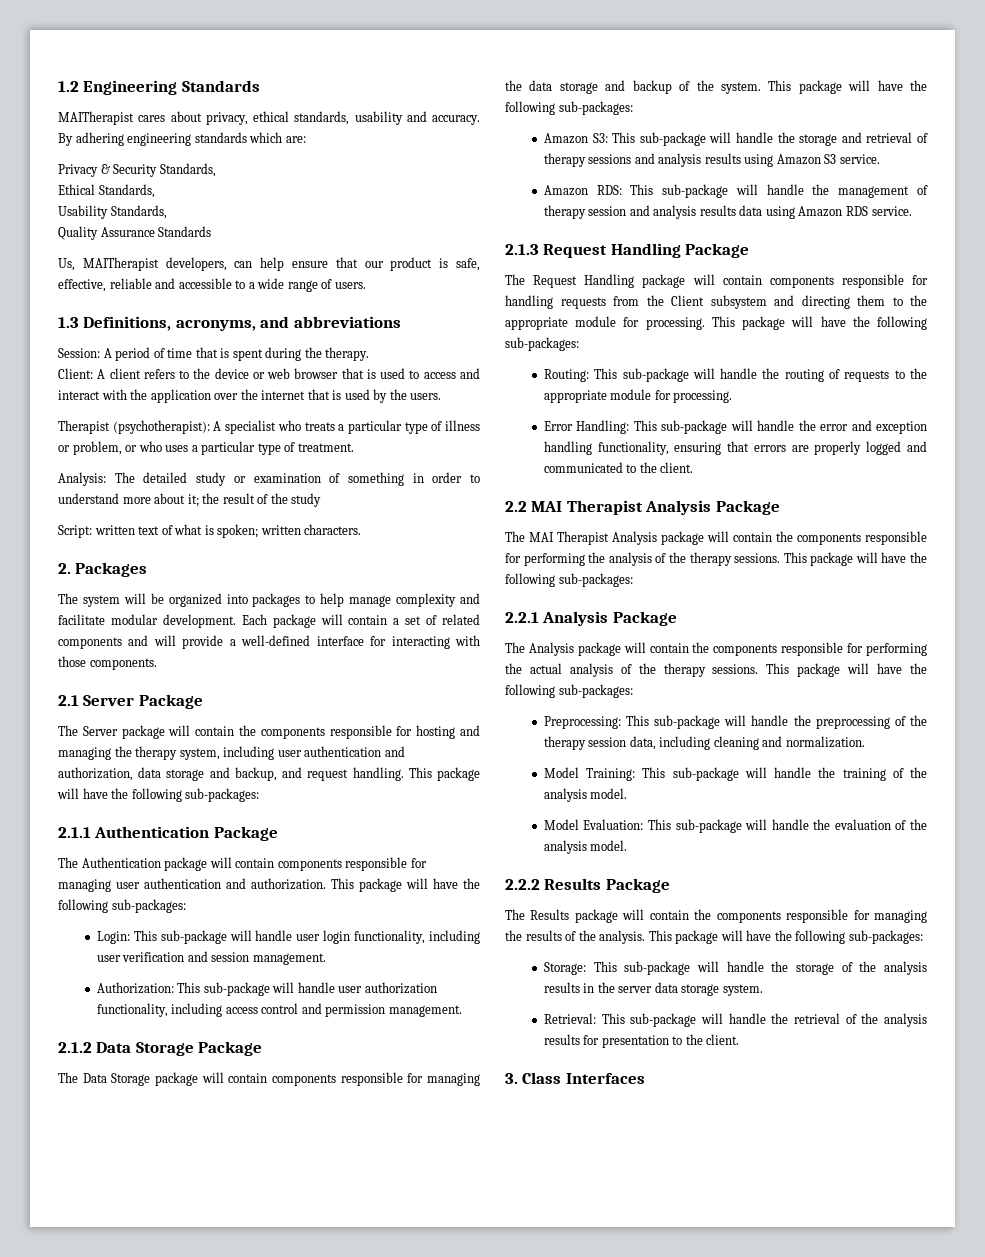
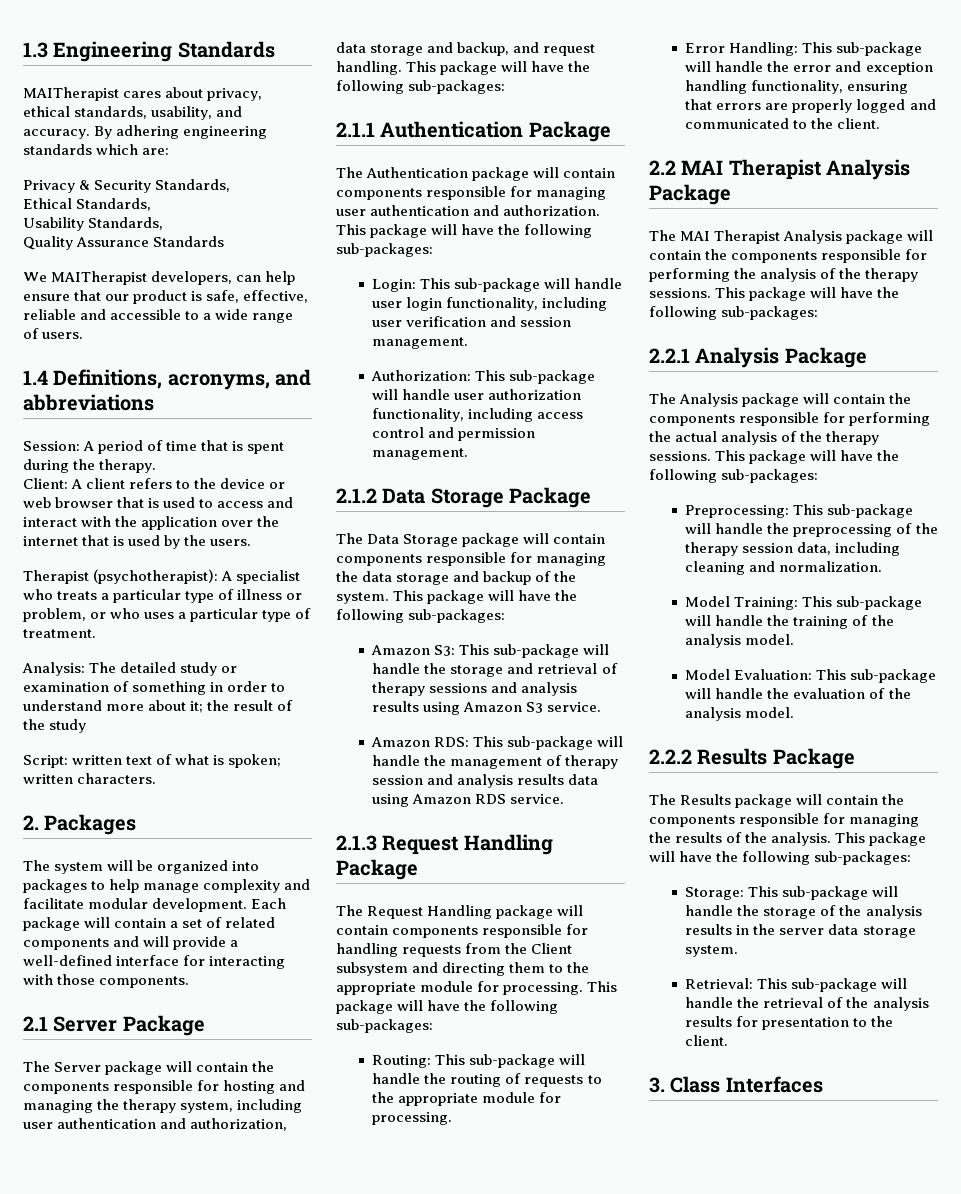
- 1.2 Engineering Standards
+ 1.3 Engineering Standards
- MAITherapist cares about privacy, ethical standards, usability and accuracy.
+ MAITherapist cares about privacy, ethical standards, usability, and accuracy.
- Us, MAITherapist developers, can help ensure that our product is safe, effective, reliable and accessible to a wide range of users.
+ We MAITherapist developers, can help ensure that our product is safe, effective, reliable and accessible to a wide range of users.
- 1.3 Definitions, acronyms, and abbreviations
+ 1.4 Definitions, acronyms, and abbreviations

